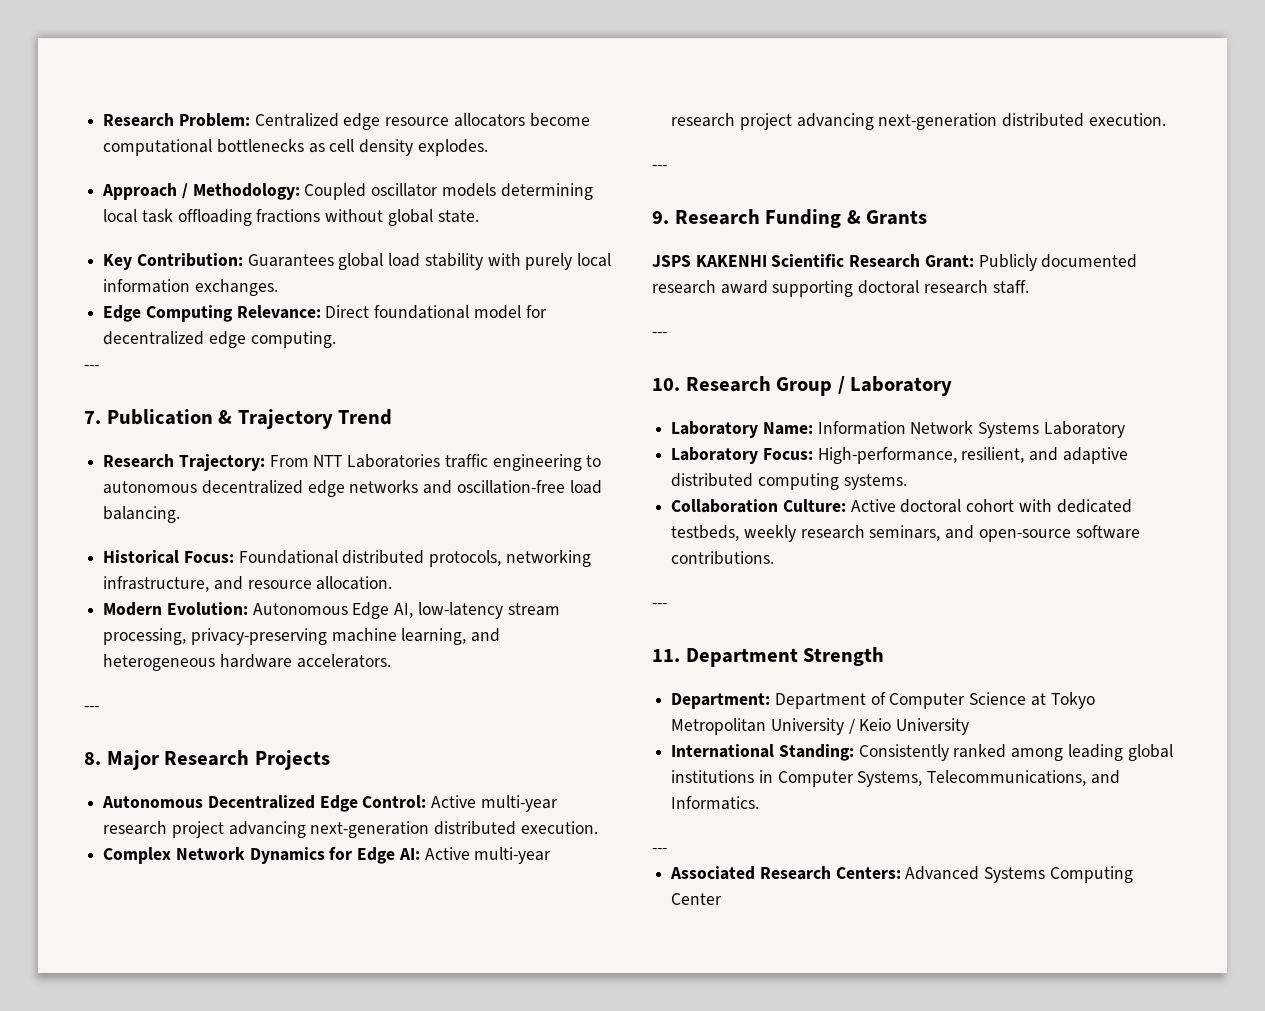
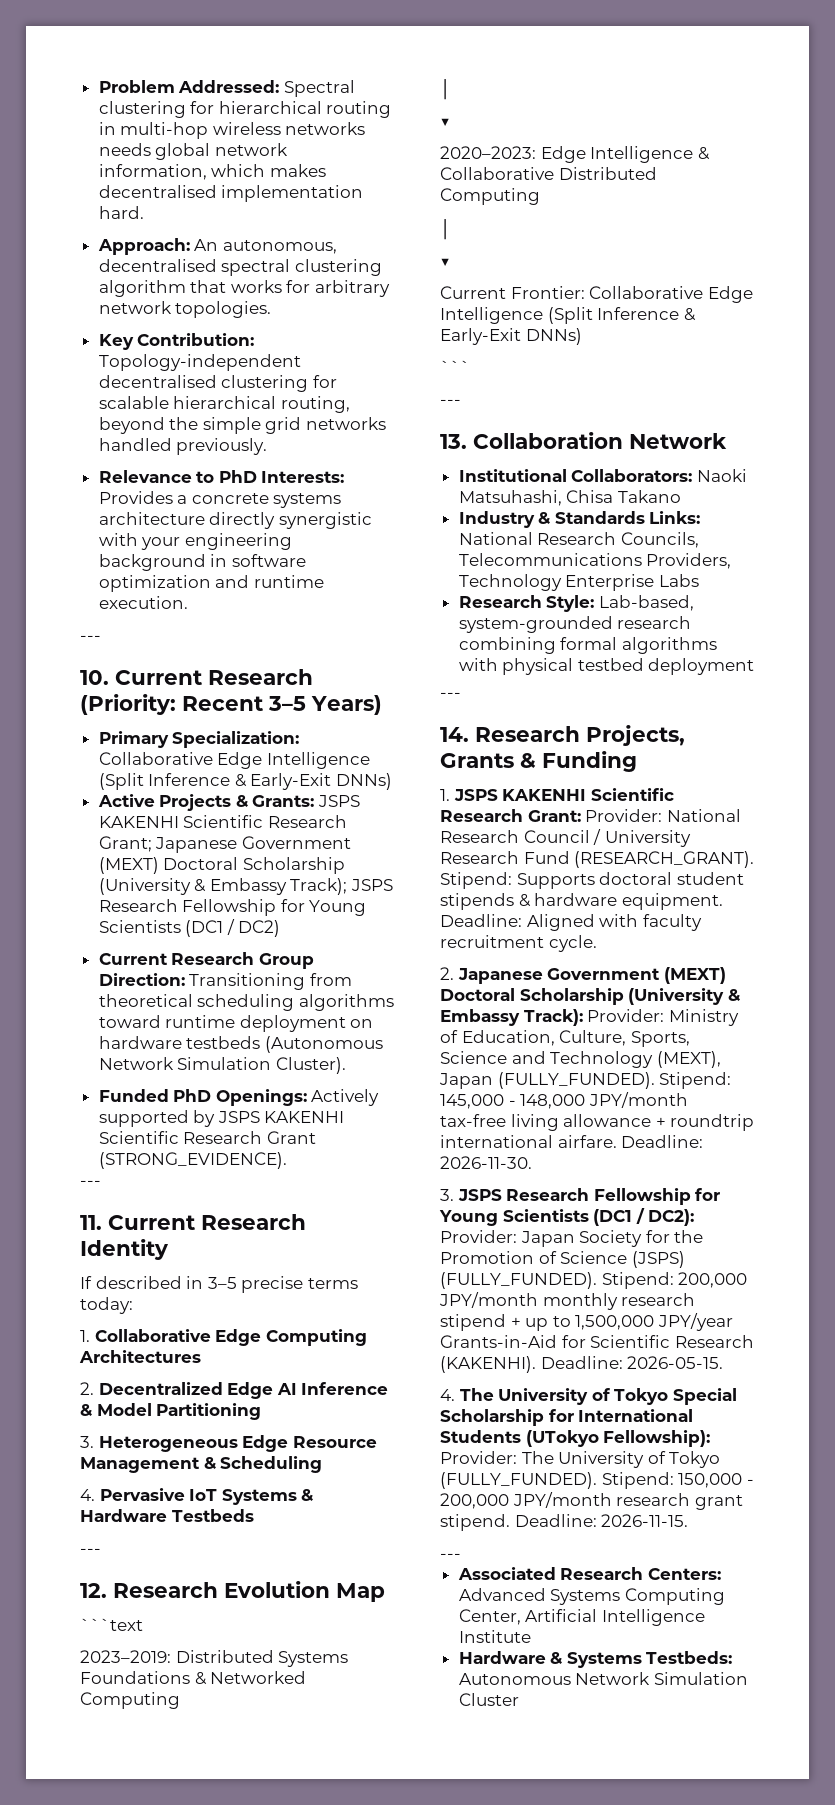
- Research Problem: Centralized edge resource allocators become computational bottlenecks as cell density explodes.
- Approach / Methodology: Coupled oscillator models determining local task offloading fractions without global state.
- Key Contribution: Guarantees global load stability with purely local information exchanges.
- Edge Computing Relevance: Direct foundational model for decentralized edge computing.
+ Problem Addressed: Spectral clustering for hierarchical routing in multi-hop wireless networks needs global network information, which makes decentralised implementation hard.
+ Approach: An autonomous, decentralised spectral clustering algorithm that works for arbitrary network topologies.
+ Key Contribution: Topology-independent decentralised clustering for scalable hierarchical routing, beyond the simple grid networks handled previously.
+ Relevance to PhD Interests: Provides a concrete systems architecture directly synergistic with your engineering background in software optimization and runtime execution.
  ---
- 7. Publication & Trajectory Trend
- Research Trajectory: From NTT Laboratories traffic engineering to autonomous decentralized edge networks and oscillation-free load balancing.
- Historical Focus: Foundational distributed protocols, networking infrastructure, and resource allocation.
- Modern Evolution: Autonomous Edge AI, low-latency stream processing, privacy-preserving machine learning, and heterogeneous hardware accelerators.
+ 10. Current Research (Priority: Recent 3–5 Years)
+ Primary Specialization: Collaborative Edge Intelligence (Split Inference & Early-Exit DNNs)
+ Active Projects & Grants: JSPS KAKENHI Scientific Research Grant; Japanese Government (MEXT) Doctoral Scholarship (University & Embassy Track); JSPS Research Fellowship for Young Scientists (DC1 / DC2)
+ Current Research Group Direction: Transitioning from theoretical scheduling algorithms toward runtime deployment on hardware testbeds (Autonomous Network Simulation Cluster).
+ Funded PhD Openings: Actively supported by JSPS KAKENHI Scientific Research Grant (STRONG_EVIDENCE).
  ---
- 8. Major Research Projects
- Autonomous Decentralized Edge Control: Active multi-year research project advancing next-generation distributed execution.
- Complex Network Dynamics for Edge AI: Active multi-year research project advancing next-generation distributed execution.
+ 11. Current Research Identity
+ If described in 3–5 precise terms today:
+ 1. Collaborative Edge Computing Architectures
+ 2. Decentralized Edge AI Inference & Model Partitioning
+ 3. Heterogeneous Edge Resource Management & Scheduling
+ 4. Pervasive IoT Systems & Hardware Testbeds
  ---
- 9. Research Funding & Grants
- JSPS KAKENHI Scientific Research Grant: Publicly documented research award supporting doctoral research staff.
+ 12. Research Evolution Map
+ ```text
+ 2023–2019: Distributed Systems Foundations & Networked Computing
+ │
+ ▼
+ 2020–2023: Edge Intelligence & Collaborative Distributed Computing
+ │
+ ▼
+ Current Frontier: Collaborative Edge Intelligence (Split Inference & Early-Exit DNNs)
+ ```
  ---
- 10. Research Group / Laboratory
- Laboratory Name: Information Network Systems Laboratory
- Laboratory Focus: High-performance, resilient, and adaptive distributed computing systems.
- Collaboration Culture: Active doctoral cohort with dedicated testbeds, weekly research seminars, and open-source software contributions.
+ 13. Collaboration Network
+ Institutional Collaborators: Naoki Matsuhashi, Chisa Takano
+ Industry & Standards Links: National Research Councils, Telecommunications Providers, Technology Enterprise Labs
+ Research Style: Lab-based, system-grounded research combining formal algorithms with physical testbed deployment
  ---
- 11. Department Strength
- Department: Department of Computer Science at Tokyo Metropolitan University / Keio University
- International Standing: Consistently ranked among leading global institutions in Computer Systems, Telecommunications, and Informatics.
+ 14. Research Projects, Grants & Funding
+ 1. JSPS KAKENHI Scientific Research Grant: Provider: National Research Council / University Research Fund (RESEARCH_GRANT). Stipend: Supports doctoral student stipends & hardware equipment. Deadline: Aligned with faculty recruitment cycle.
+ 2. Japanese Government (MEXT) Doctoral Scholarship (University & Embassy Track): Provider: Ministry of Education, Culture, Sports, Science and Technology (MEXT), Japan (FULLY_FUNDED). Stipend: 145,000 - 148,000 JPY/month tax-free living allowance + roundtrip international airfare. Deadline: 2026-11-30.
+ 3. JSPS Research Fellowship for Young Scientists (DC1 / DC2): Provider: Japan Society for the Promotion of Science (JSPS) (FULLY_FUNDED). Stipend: 200,000 JPY/month monthly research stipend + up to 1,500,000 JPY/year Grants-in-Aid for Scientific Research (KAKENHI). Deadline: 2026-05-15.
+ 4. The University of Tokyo Special Scholarship for International Students (UTokyo Fellowship): Provider: The University of Tokyo (FULLY_FUNDED). Stipend: 150,000 - 200,000 JPY/month research grant stipend. Deadline: 2026-11-15.
- Associated Research Centers: Advanced Systems Computing Center
+ Associated Research Centers: Advanced Systems Computing Center, Artificial Intelligence Institute
+ Hardware & Systems Testbeds: Autonomous Network Simulation Cluster

